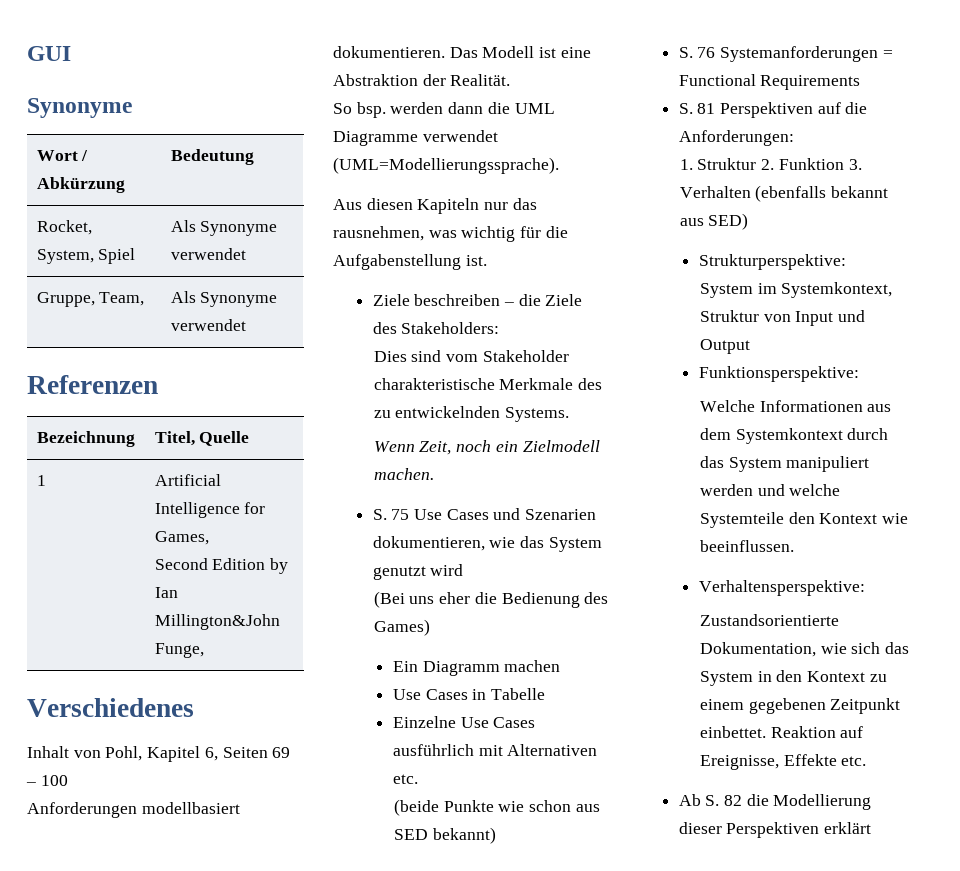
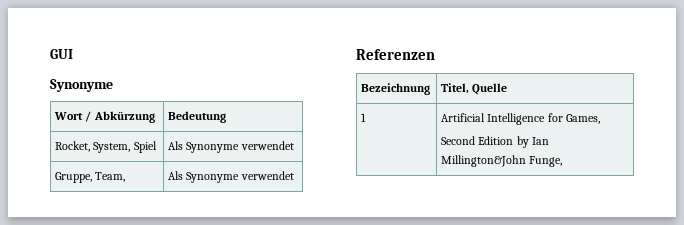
- Verschiedenes
- Inhalt von Pohl, Kapitel 6, Seiten 69 – 100
- Anforderungen modellbasiert dokumentieren. Das Modell ist eine Abstraktion der Realität.
- So bsp. werden dann die UML Diagramme verwendet (UML=Modellierungssprache).
- Aus diesen Kapiteln nur das rausnehmen, was wichtig für die Aufgabenstellung ist.
- Ziele beschreiben – die Ziele des Stakeholders:
- Dies sind vom Stakeholder charakteristische Merkmale des zu entwickelnden Systems.
- Wenn Zeit, noch ein Zielmodell machen.
- S. 75 Use Cases und Szenarien dokumentieren, wie das System genutzt wird
- (Bei uns eher die Bedienung des Games)
- Ein Diagramm machen
- Use Cases in Tabelle
- Einzelne Use Cases ausführlich mit Alternativen etc.
- (beide Punkte wie schon aus SED bekannt)
- S. 76 Systemanforderungen = Functional Requirements
- S. 81 Perspektiven auf die Anforderungen:
- 1. Struktur 2. Funktion 3. Verhalten (ebenfalls bekannt aus SED)
- Strukturperspektive:
- System im Systemkontext, Struktur von Input und Output
- Funktionsperspektive:
- Welche Informationen aus dem Systemkontext durch das System manipuliert werden und welche Systemteile den Kontext wie beeinflussen.
- Verhaltensperspektive:
- Zustandsorientierte Dokumentation, wie sich das System in den Kontext zu einem gegebenen Zeitpunkt einbettet. Reaktion auf Ereignisse, Effekte etc.
- Ab S. 82 die Modellierung dieser Perspektiven erklärt

